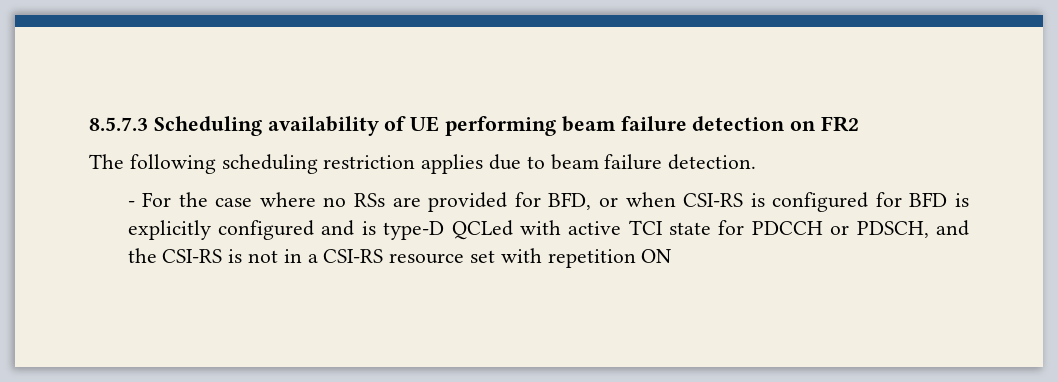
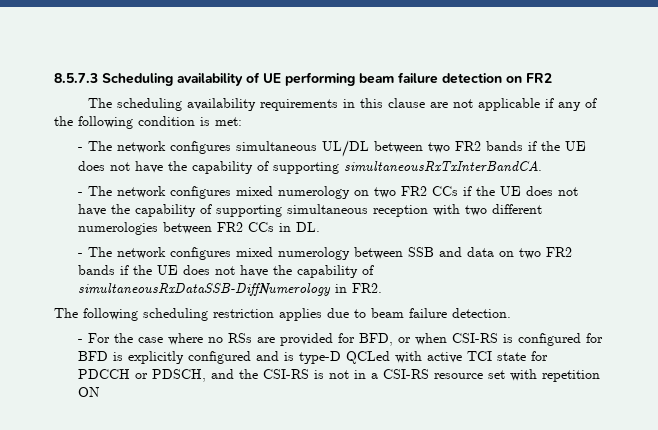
+ The scheduling availability requirements in this clause are not applicable if any of the following condition is met:
+ - The network configures simultaneous UL/DL between two FR2 bands if the UE does not have the capability of supporting simultaneousRxTxInterBandCA.
+ - The network configures mixed numerology on two FR2 CCs if the UE does not have the capability of supporting simultaneous reception with two different numerologies between FR2 CCs in DL.
+ - The network configures mixed numerology between SSB and data on two FR2 bands if the UE does not have the capability of simultaneousRxDataSSB-DiffNumerology in FR2.

